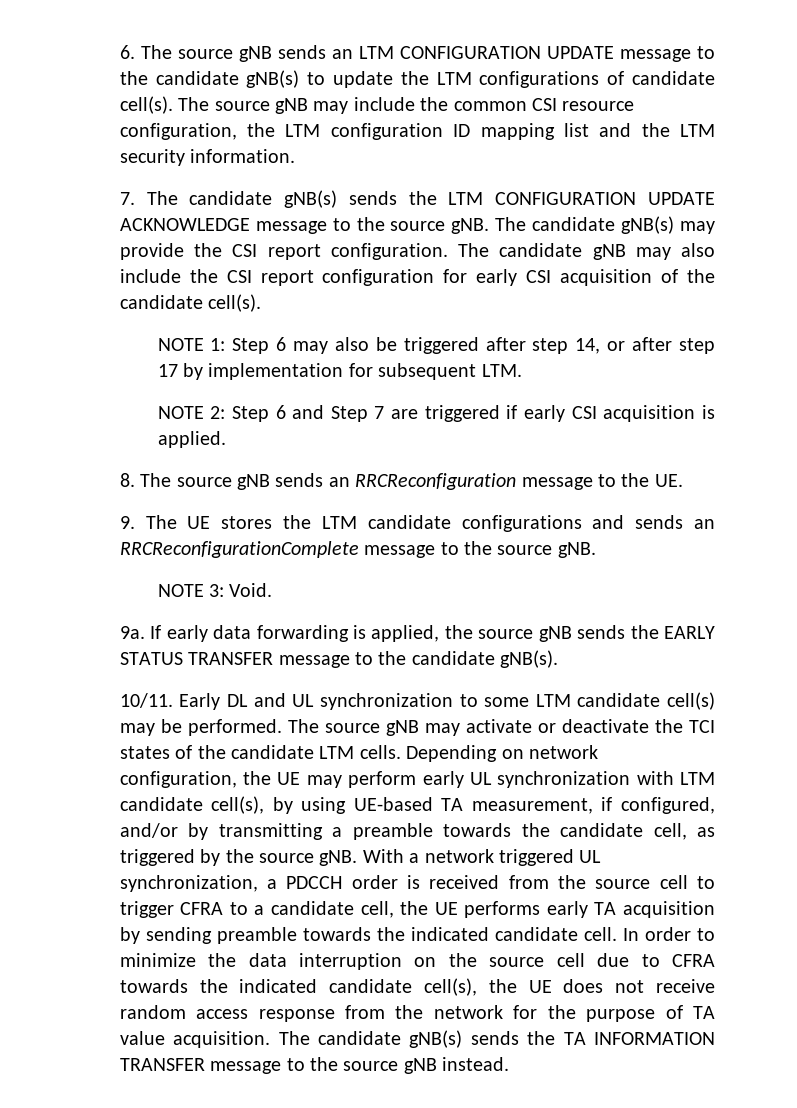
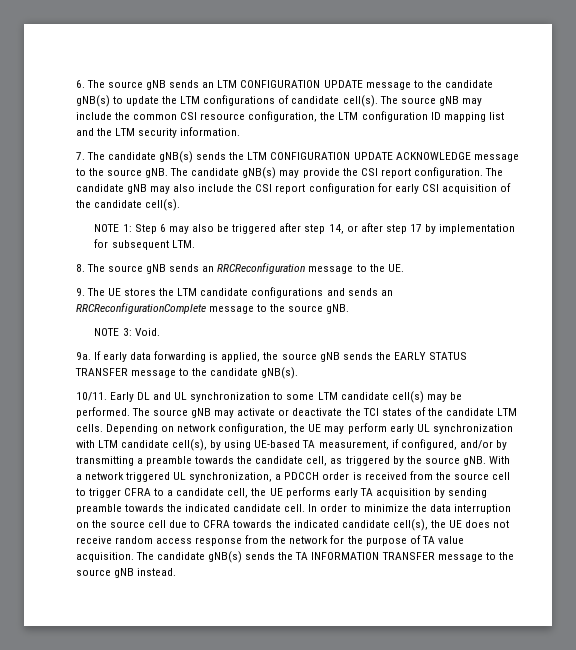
- NOTE 2: Step 6 and Step 7 are triggered if early CSI acquisition is applied.

